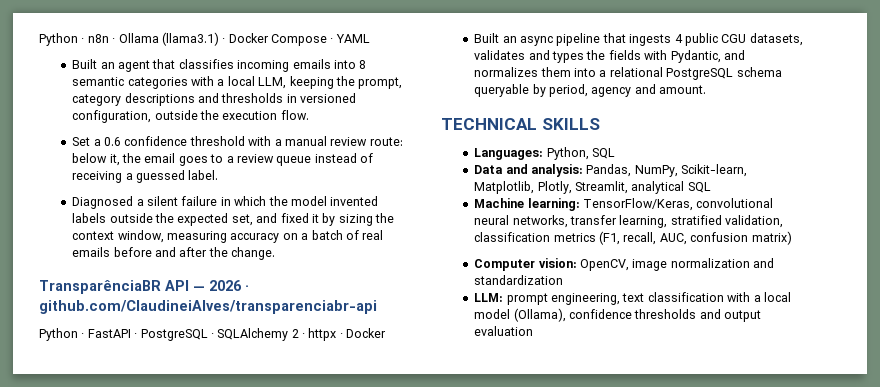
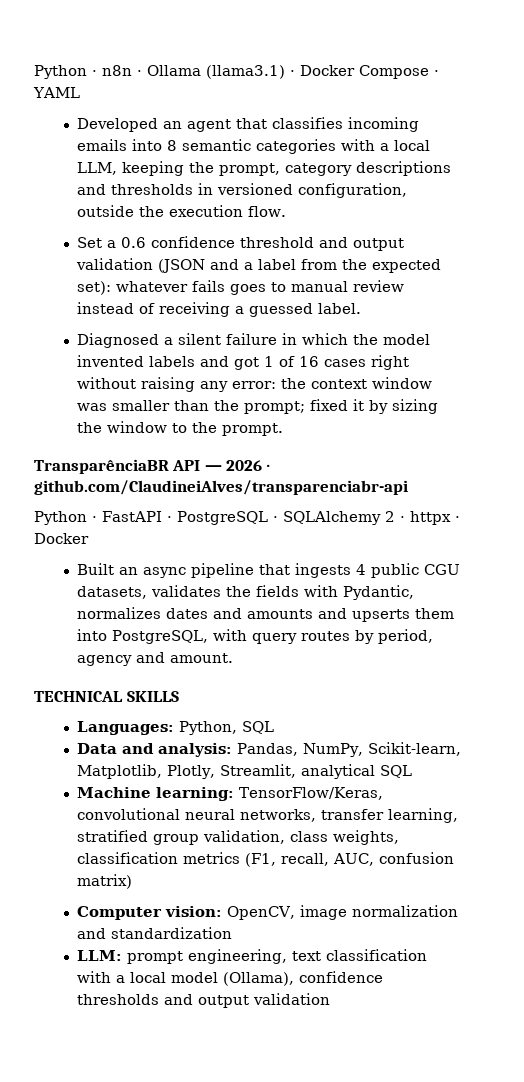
- Built an agent that classifies incoming emails into 8 semantic categories with a local LLM, keeping the prompt, category descriptions and thresholds in versioned configuration, outside the execution flow.
+ Developed an agent that classifies incoming emails into 8 semantic categories with a local LLM, keeping the prompt, category descriptions and thresholds in versioned configuration, outside the execution flow.
- Set a 0.6 confidence threshold with a manual review route: below it, the email goes to a review queue instead of receiving a guessed label.
+ Set a 0.6 confidence threshold and output validation (JSON and a label from the expected set): whatever fails goes to manual review instead of receiving a guessed label.
- Diagnosed a silent failure in which the model invented labels outside the expected set, and fixed it by sizing the context window, measuring accuracy on a batch of real emails before and after the change.
+ Diagnosed a silent failure in which the model invented labels and got 1 of 16 cases right without raising any error: the context window was smaller than the prompt; fixed it by sizing the window to the prompt.
- Built an async pipeline that ingests 4 public CGU datasets, validates and types the fields with Pydantic, and normalizes them into a relational PostgreSQL schema queryable by period, agency and amount.
+ Built an async pipeline that ingests 4 public CGU datasets, validates the fields with Pydantic, normalizes dates and amounts and upserts them into PostgreSQL, with query routes by period, agency and amount.
- Machine learning: TensorFlow/Keras, convolutional neural networks, transfer learning, stratified validation, classification metrics (F1, recall, AUC, confusion matrix)
+ Machine learning: TensorFlow/Keras, convolutional neural networks, transfer learning, stratified group validation, class weights, classification metrics (F1, recall, AUC, confusion matrix)
- LLM: prompt engineering, text classification with a local model (Ollama), confidence thresholds and output evaluation
+ LLM: prompt engineering, text classification with a local model (Ollama), confidence thresholds and output validation

